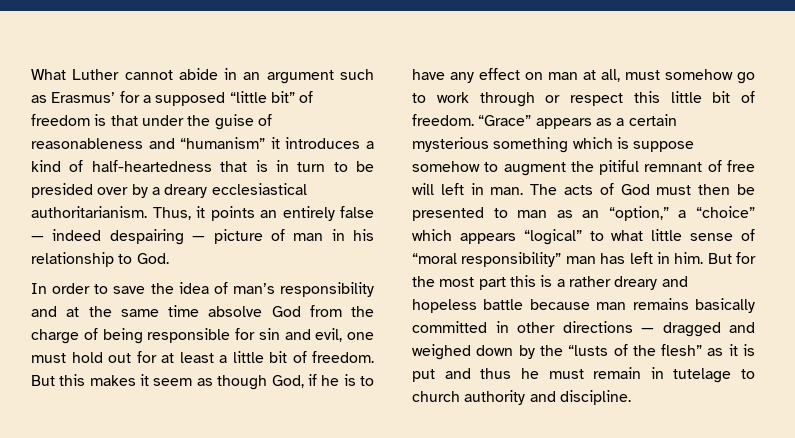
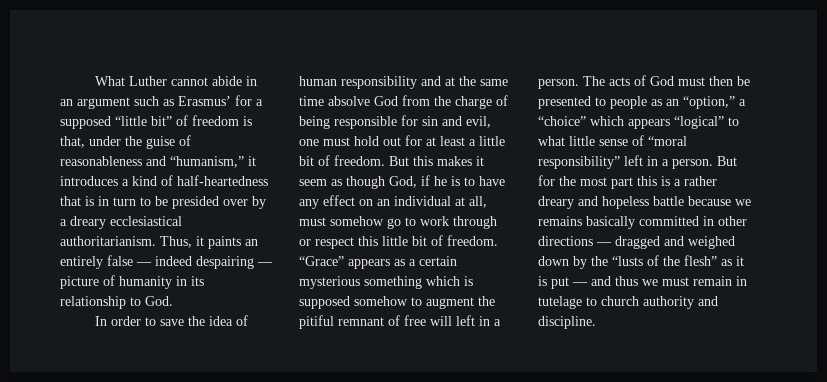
- What Luther cannot abide in an argument such as Erasmus’ for a supposed “little bit” of freedom is that under the guise of reasonableness and “humanism” it introduces a kind of half-heartedness that is in turn to be presided over by a dreary ecclesiastical authoritarianism.
+ What Luther cannot abide in an argument such as Erasmus’ for a supposed “little bit” of freedom is that, under the guise of reasonableness and “humanism,” it introduces a kind of half-heartedness that is in turn to be presided over by a dreary ecclesiastical authoritarianism.
- Thus, it points an entirely false — indeed despairing — picture of man in his relationship to God.
+ Thus, it paints an entirely false — indeed despairing — picture of humanity in its relationship to God.
- In order to save the idea of man’s responsibility and at the same time absolve God from the charge of being responsible for sin and evil, one must hold out for at least a little bit of freedom.
+ In order to save the idea of human responsibility and at the same time absolve God from the charge of being responsible for sin and evil, one must hold out for at least a little bit of freedom.
- But this makes it seem as though God, if he is to have any effect on man at all, must somehow go to work through or respect this little bit of freedom.
+ But this makes it seem as though God, if he is to have any effect on an individual at all, must somehow go to work through or respect this little bit of freedom.
- “Grace” appears as a certain mysterious something which is suppose somehow to augment the pitiful remnant of free will left in man.
+ “Grace” appears as a certain mysterious something which is supposed somehow to augment the pitiful remnant of free will left in a person.
- The acts of God must then be presented to man as an “option,” a “choice” which appears “logical” to what little sense of “moral responsibility” man has left in him.
+ The acts of God must then be presented to people as an “option,” a “choice” which appears “logical” to what little sense of “moral responsibility” left in a person.
- But for the most part this is a rather dreary and hopeless battle because man remains basically committed in other directions — dragged and weighed down by the “lusts of the flesh” as it is put and thus he must remain in tutelage to church authority and discipline.
+ But for the most part this is a rather dreary and hopeless battle because we remains basically committed in other directions — dragged and weighed down by the “lusts of the flesh” as it is put — and thus we must remain in tutelage to church authority and discipline.

